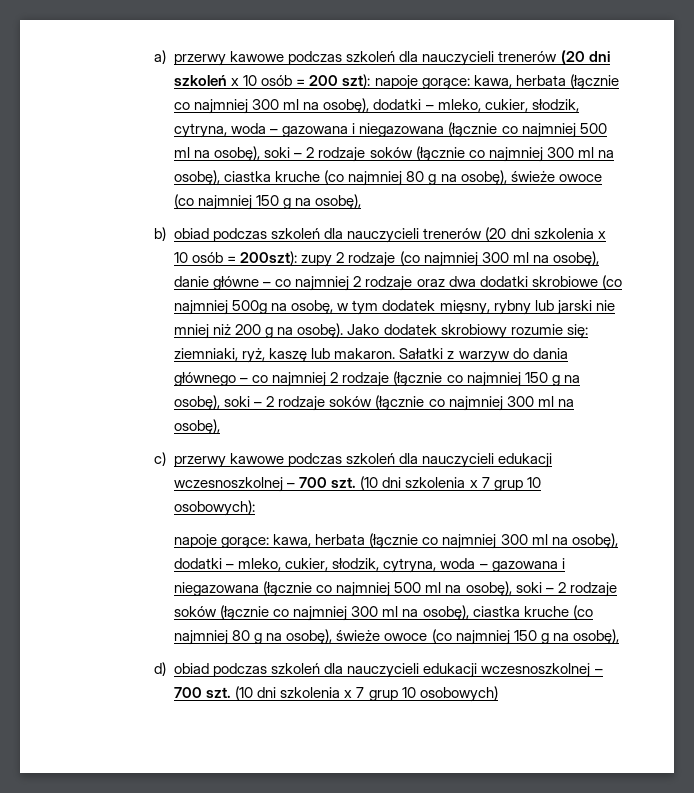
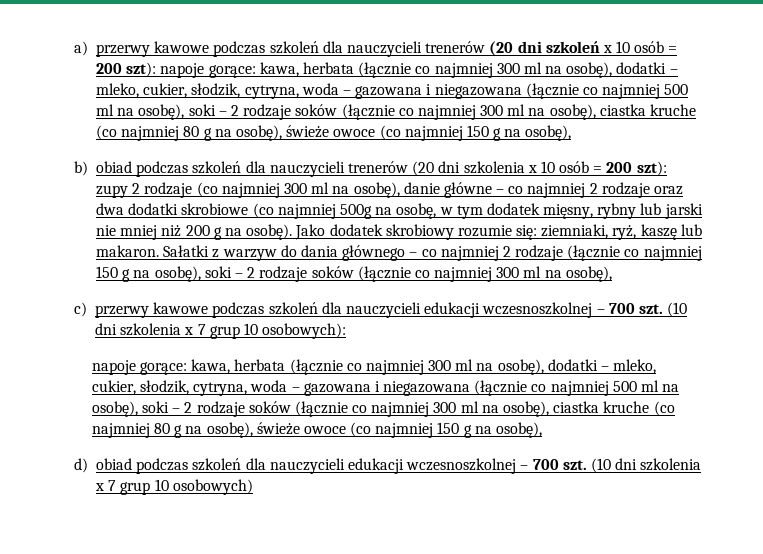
- b) obiad podczas szkoleń dla nauczycieli trenerów (20 dni szkolenia x 10 osób = 200szt): zupy 2 rodzaje (co najmniej 300 ml na osobę), danie główne – co najmniej 2 rodzaje oraz dwa dodatki skrobiowe (co najmniej 500g na osobę, w tym dodatek mięsny, rybny lub jarski nie mniej niż 200 g na osobę).
+ b) obiad podczas szkoleń dla nauczycieli trenerów (20 dni szkolenia x 10 osób = 200 szt): zupy 2 rodzaje (co najmniej 300 ml na osobę), danie główne – co najmniej 2 rodzaje oraz dwa dodatki skrobiowe (co najmniej 500g na osobę, w tym dodatek mięsny, rybny lub jarski nie mniej niż 200 g na osobę).

